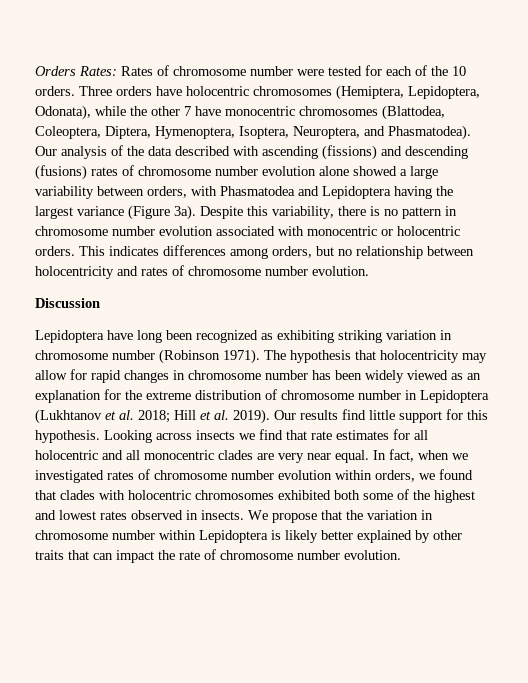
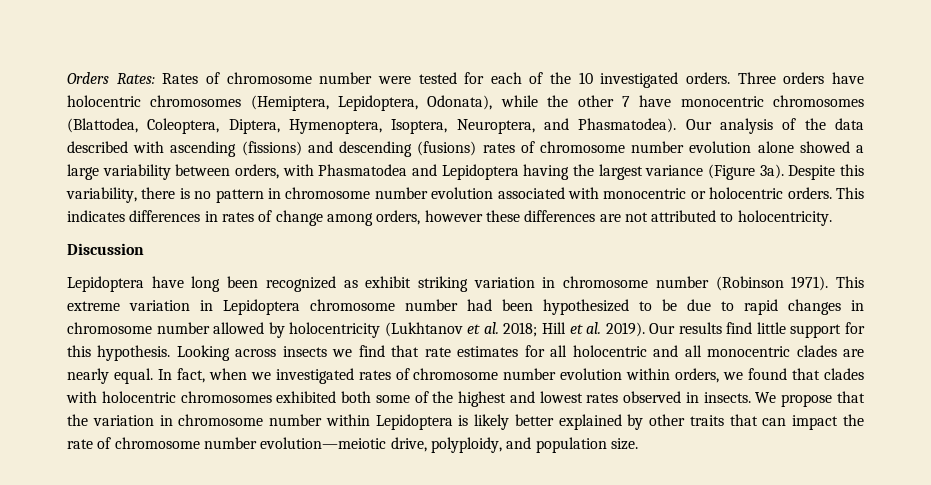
- Orders Rates: Rates of chromosome number were tested for each of the 10 orders.
+ Orders Rates: Rates of chromosome number were tested for each of the 10 investigated orders.
- This indicates differences among orders, but no relationship between holocentricity and rates of chromosome number evolution.
+ This indicates differences in rates of change among orders, however these differences are not attributed to holocentricity.
- Lepidoptera have long been recognized as exhibiting striking variation in chromosome number (Robinson 1971).
+ Lepidoptera have long been recognized as exhibit striking variation in chromosome number (Robinson 1971).
- The hypothesis that holocentricity may allow for rapid changes in chromosome number has been widely viewed as an explanation for the extreme distribution of chromosome number in Lepidoptera (Lukhtanov et al. 2018; Hill et al. 2019).
+ This extreme variation in Lepidoptera chromosome number had been hypothesized to be due to rapid changes in chromosome number allowed by holocentricity (Lukhtanov et al. 2018; Hill et al. 2019).
- Looking across insects we find that rate estimates for all holocentric and all monocentric clades are very near equal.
+ Looking across insects we find that rate estimates for all holocentric and all monocentric clades are nearly equal.
- We propose that the variation in chromosome number within Lepidoptera is likely better explained by other traits that can impact the rate of chromosome number evolution.
+ We propose that the variation in chromosome number within Lepidoptera is likely better explained by other traits that can impact the rate of chromosome number evolution—meiotic drive, polyploidy, and population size.

